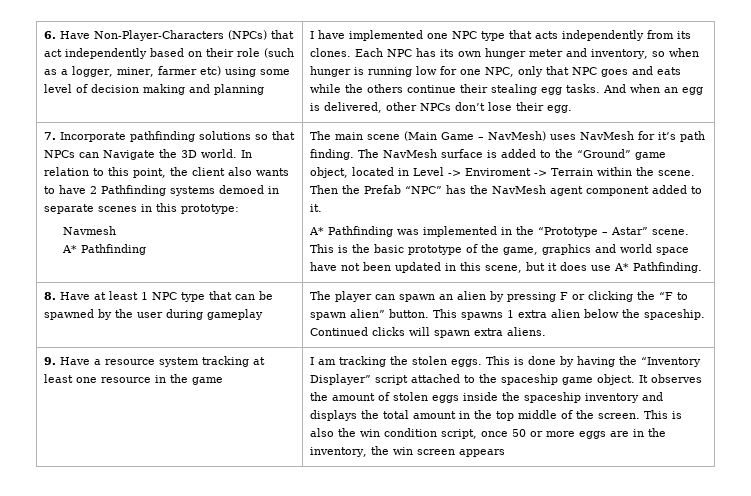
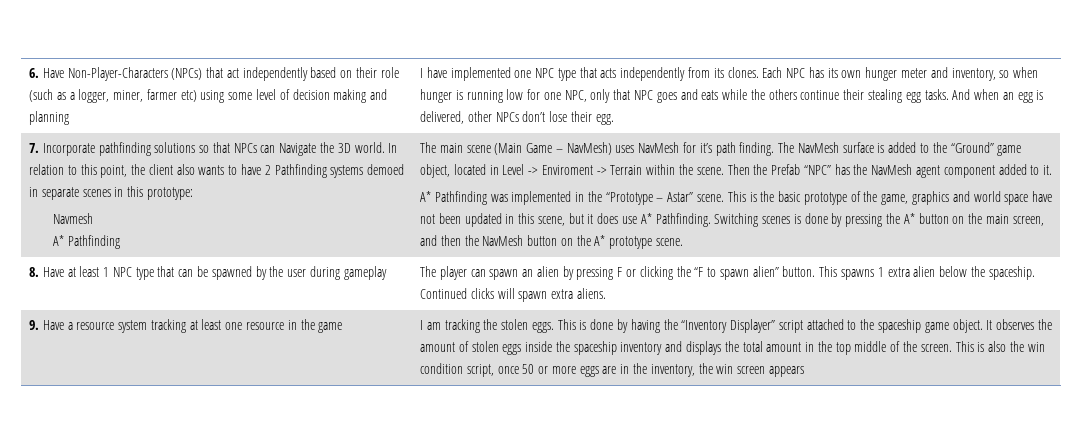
+ Switching scenes is done by pressing the A* button on the main screen, and then the NavMesh button on the A* prototype scene.

